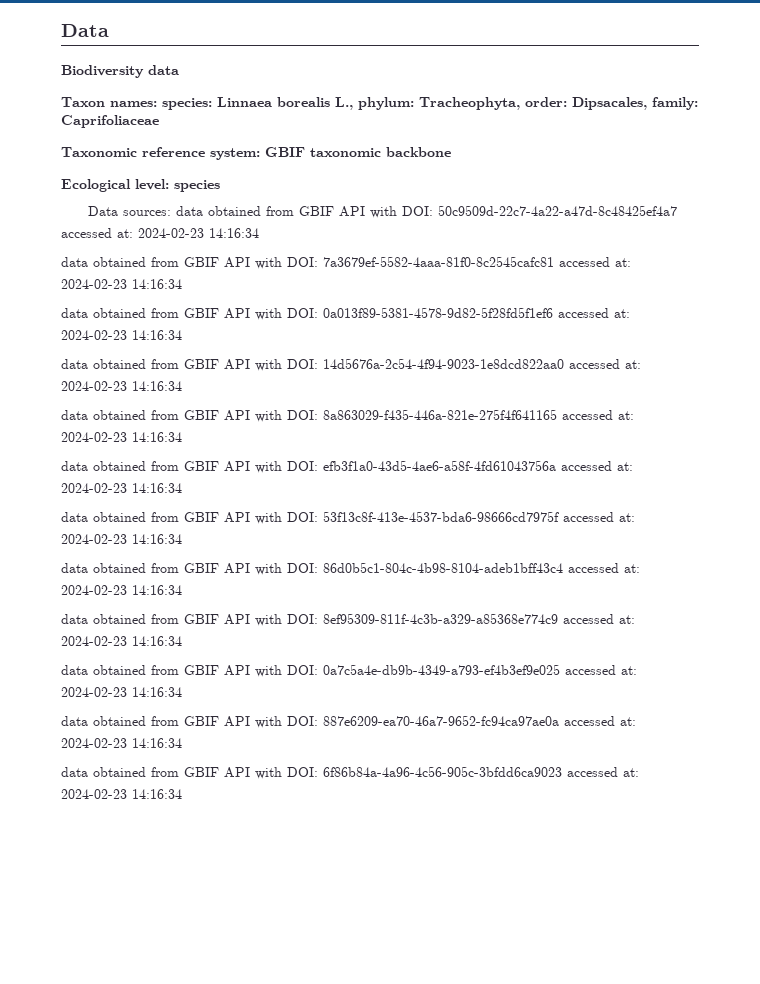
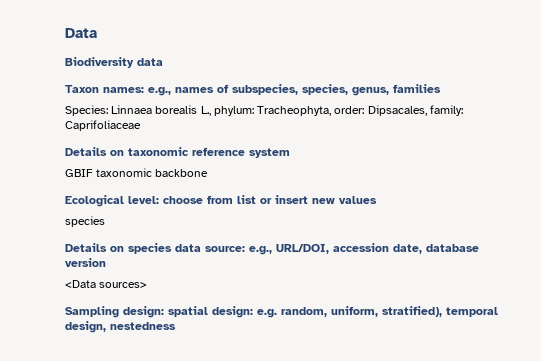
- Taxon names: species: Linnaea borealis L., phylum: Tracheophyta, order: Dipsacales, family: Caprifoliaceae
+ Taxon names: e.g., names of subspecies, species, genus, families
+ Species: Linnaea borealis L., phylum: Tracheophyta, order: Dipsacales, family: Caprifoliaceae
- Taxonomic reference system: GBIF taxonomic backbone
+ Details on taxonomic reference system
+ GBIF taxonomic backbone
- Ecological level: species
- Data sources: data obtained from GBIF API with DOI: 50c9509d-22c7-4a22-a47d-8c48425ef4a7 accessed at: 2024-02-23 14:16:34
- data obtained from GBIF API with DOI: 7a3679ef-5582-4aaa-81f0-8c2545cafc81 accessed at: 2024-02-23 14:16:34
- data obtained from GBIF API with DOI: 0a013f89-5381-4578-9d82-5f28fd5f1ef6 accessed at: 2024-02-23 14:16:34
- data obtained from GBIF API with DOI: 14d5676a-2c54-4f94-9023-1e8dcd822aa0 accessed at: 2024-02-23 14:16:34
- data obtained from GBIF API with DOI: 8a863029-f435-446a-821e-275f4f641165 accessed at: 2024-02-23 14:16:34
- data obtained from GBIF API with DOI: efb3f1a0-43d5-4ae6-a58f-4fd61043756a accessed at: 2024-02-23 14:16:34
- data obtained from GBIF API with DOI: 53f13c8f-413e-4537-bda6-98666cd7975f accessed at: 2024-02-23 14:16:34
- data obtained from GBIF API with DOI: 86d0b5c1-804c-4b98-8104-adeb1bff43c4 accessed at: 2024-02-23 14:16:34
- data obtained from GBIF API with DOI: 8ef95309-811f-4c3b-a329-a85368e774c9 accessed at: 2024-02-23 14:16:34
- data obtained from GBIF API with DOI: 0a7c5a4e-db9b-4349-a793-ef4b3ef9e025 accessed at: 2024-02-23 14:16:34
- data obtained from GBIF API with DOI: 887e6209-ea70-46a7-9652-fc94ca97ae0a accessed at: 2024-02-23 14:16:34
- data obtained from GBIF API with DOI: 6f86b84a-4a96-4c56-905c-3bfdd6ca9023 accessed at: 2024-02-23 14:16:34
+ Ecological level: choose from list or insert new values
+ species
+ Details on species data source: e.g., URL/DOI, accession date, database version
+ <Data sources>
+ Sampling design: spatial design: e.g. random, uniform, stratified), temporal design, nestedness

